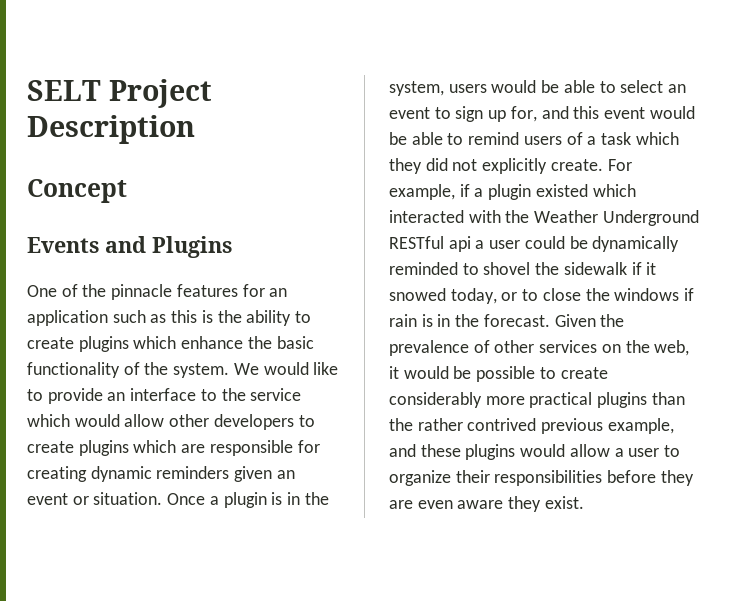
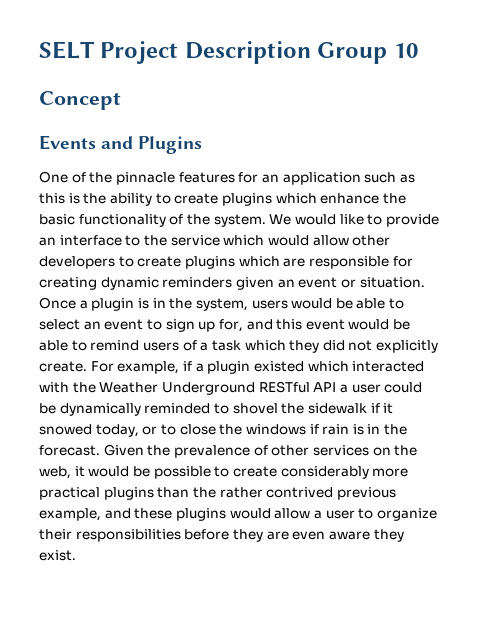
- SELT Project Description
+ SELT Project Description Group 10
- For example, if a plugin existed which interacted with the Weather Underground RESTful api a user could be dynamically reminded to shovel the sidewalk if it snowed today, or to close the windows if rain is in the forecast.
+ For example, if a plugin existed which interacted with the Weather Underground RESTful API a user could be dynamically reminded to shovel the sidewalk if it snowed today, or to close the windows if rain is in the forecast.

